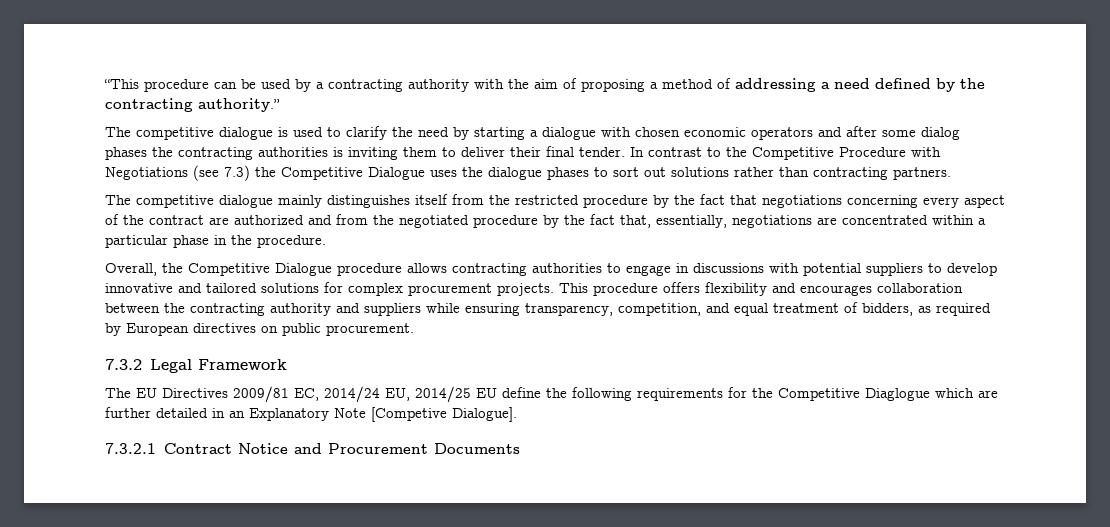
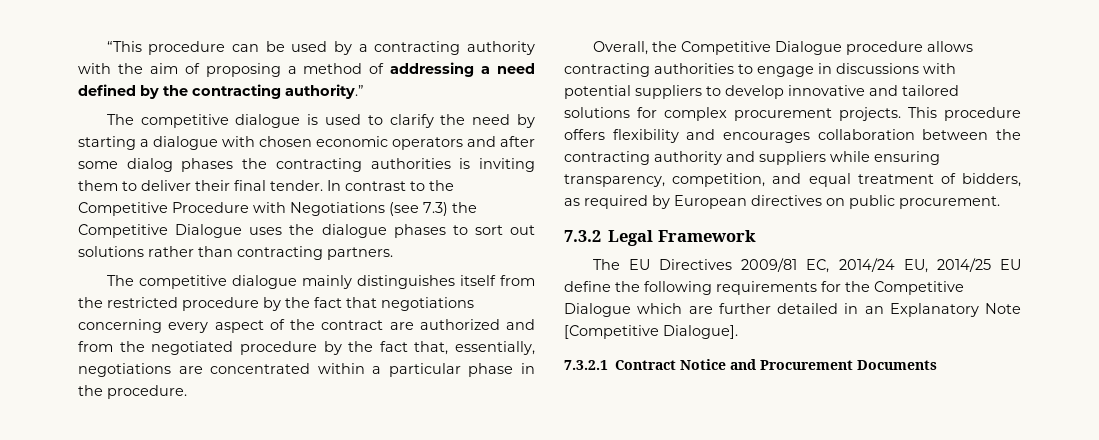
- The EU Directives 2009/81 EC, 2014/24 EU, 2014/25 EU define the following requirements for the Competitive Diaglogue which are further detailed in an Explanatory Note [Competive Dialogue].
+ The EU Directives 2009/81 EC, 2014/24 EU, 2014/25 EU define the following requirements for the Competitive Dialogue which are further detailed in an Explanatory Note [Competitive Dialogue].

